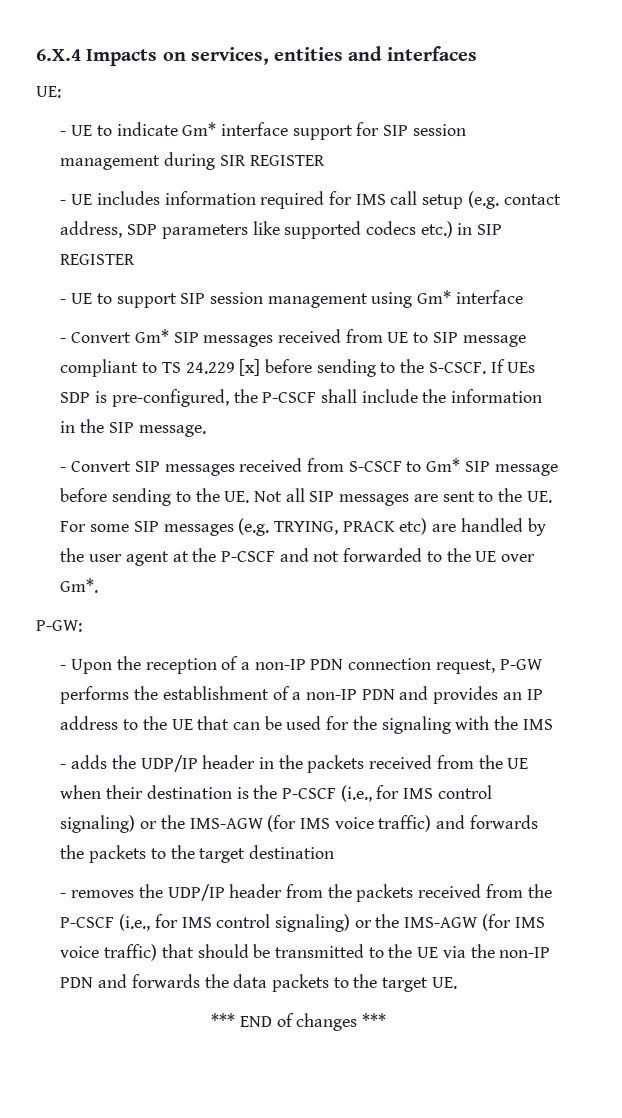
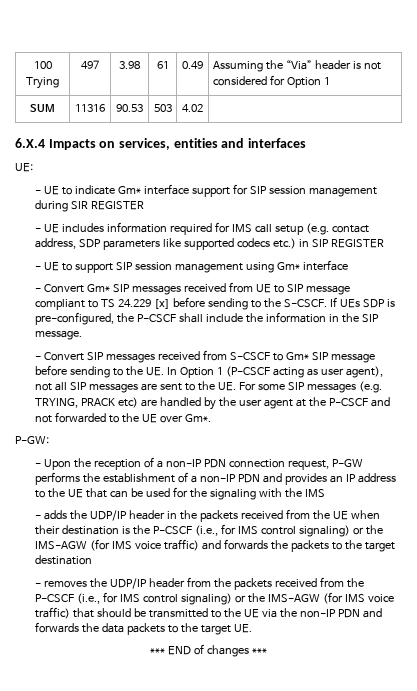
+ 100 Trying | 497 | 3.98 | 61 | 0.49 | Assuming the “Via” header is not considered for Option 1
+ SUM | 11316 | 90.53 | 503 | 4.02 |
- - Convert SIP messages received from S-CSCF to Gm* SIP message before sending to the UE. Not all SIP messages are sent to the UE. For some SIP messages (e.g. TRYING, PRACK etc) are handled by the user agent at the P-CSCF and not forwarded to the UE over Gm*.
+ - Convert SIP messages received from S-CSCF to Gm* SIP message before sending to the UE. In Option 1 (P-CSCF acting as user agent), not all SIP messages are sent to the UE. For some SIP messages (e.g. TRYING, PRACK etc) are handled by the user agent at the P-CSCF and not forwarded to the UE over Gm*.

